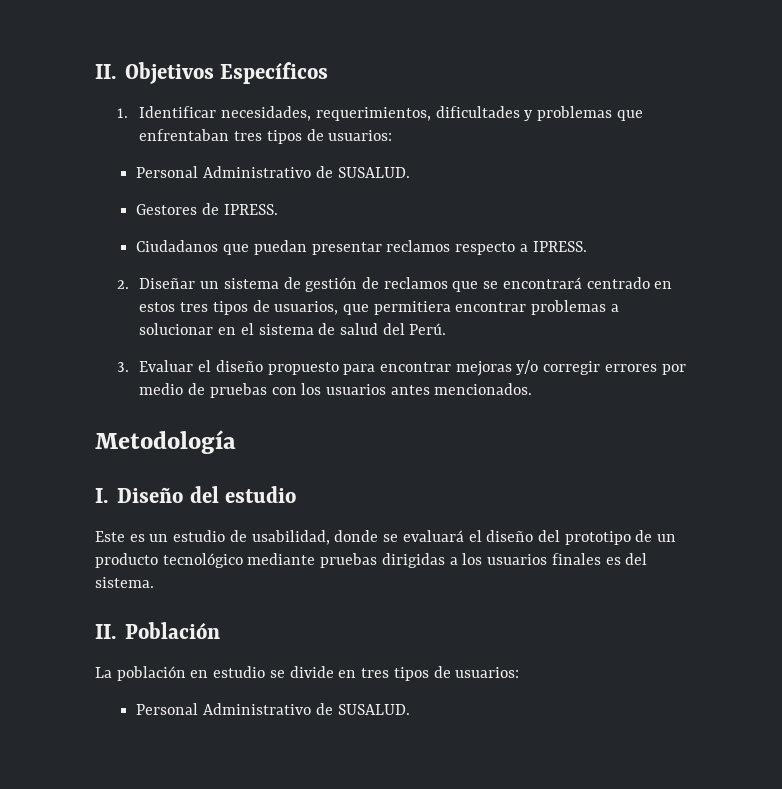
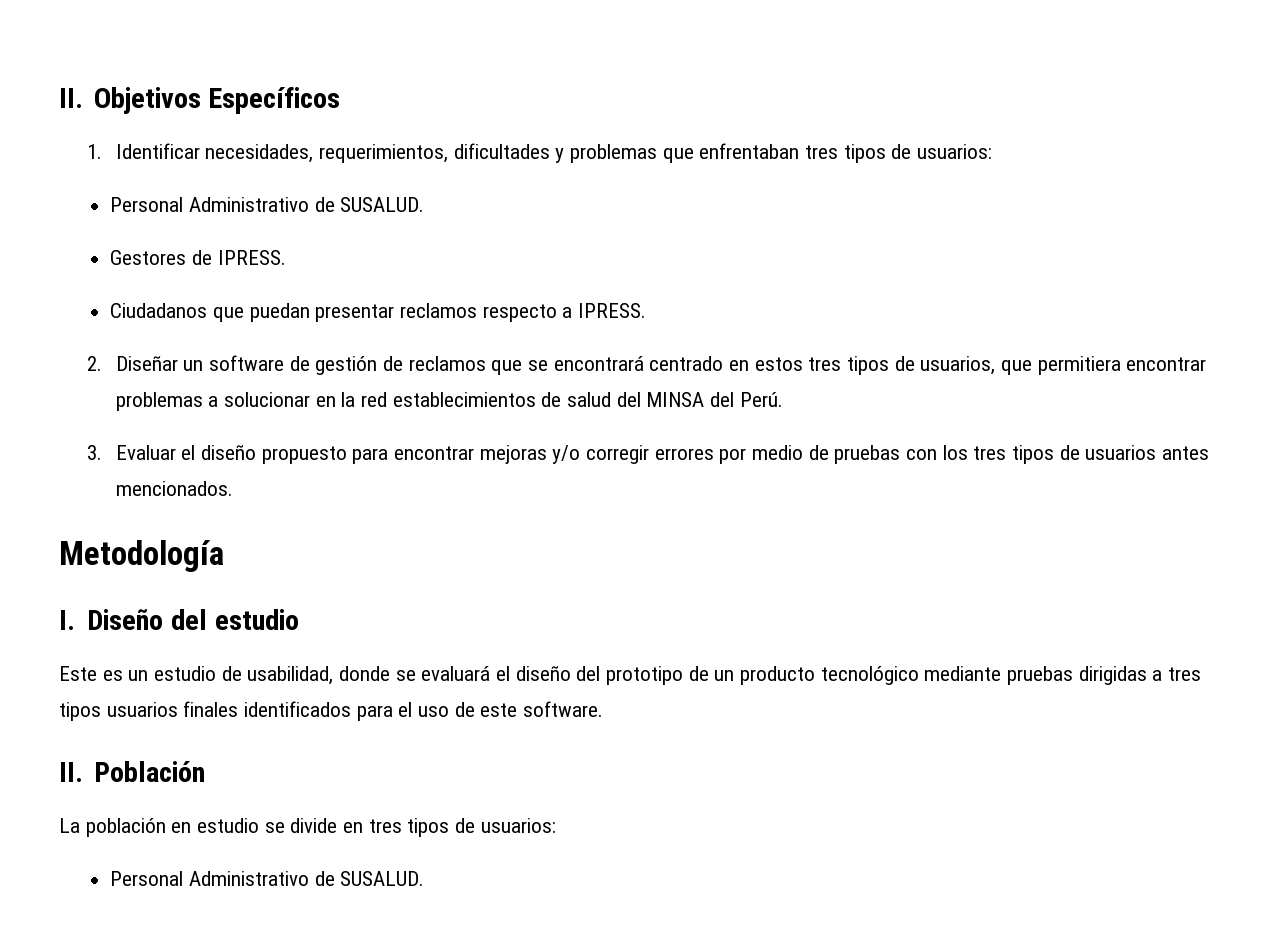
- 2. Diseñar un sistema de gestión de reclamos que se encontrará centrado en estos tres tipos de usuarios, que permitiera encontrar problemas a solucionar en el sistema de salud del Perú.
+ 2. Diseñar un software de gestión de reclamos que se encontrará centrado en estos tres tipos de usuarios, que permitiera encontrar problemas a solucionar en la red establecimientos de salud del MINSA del Perú.
- 3. Evaluar el diseño propuesto para encontrar mejoras y/o corregir errores por medio de pruebas con los usuarios antes mencionados.
+ 3. Evaluar el diseño propuesto para encontrar mejoras y/o corregir errores por medio de pruebas con los tres tipos de usuarios antes mencionados.
- Este es un estudio de usabilidad, donde se evaluará el diseño del prototipo de un producto tecnológico mediante pruebas dirigidas a los usuarios finales es del sistema.
+ Este es un estudio de usabilidad, donde se evaluará el diseño del prototipo de un producto tecnológico mediante pruebas dirigidas a tres tipos usuarios finales identificados para el uso de este software.

